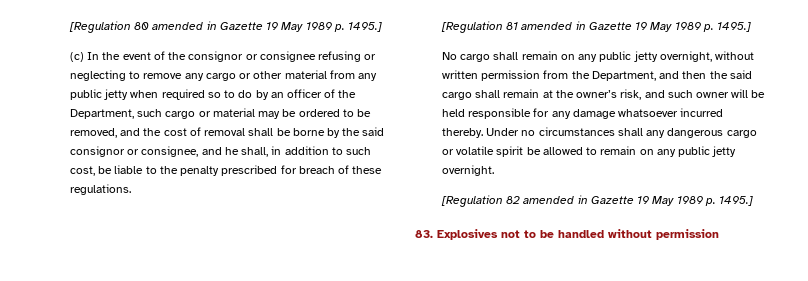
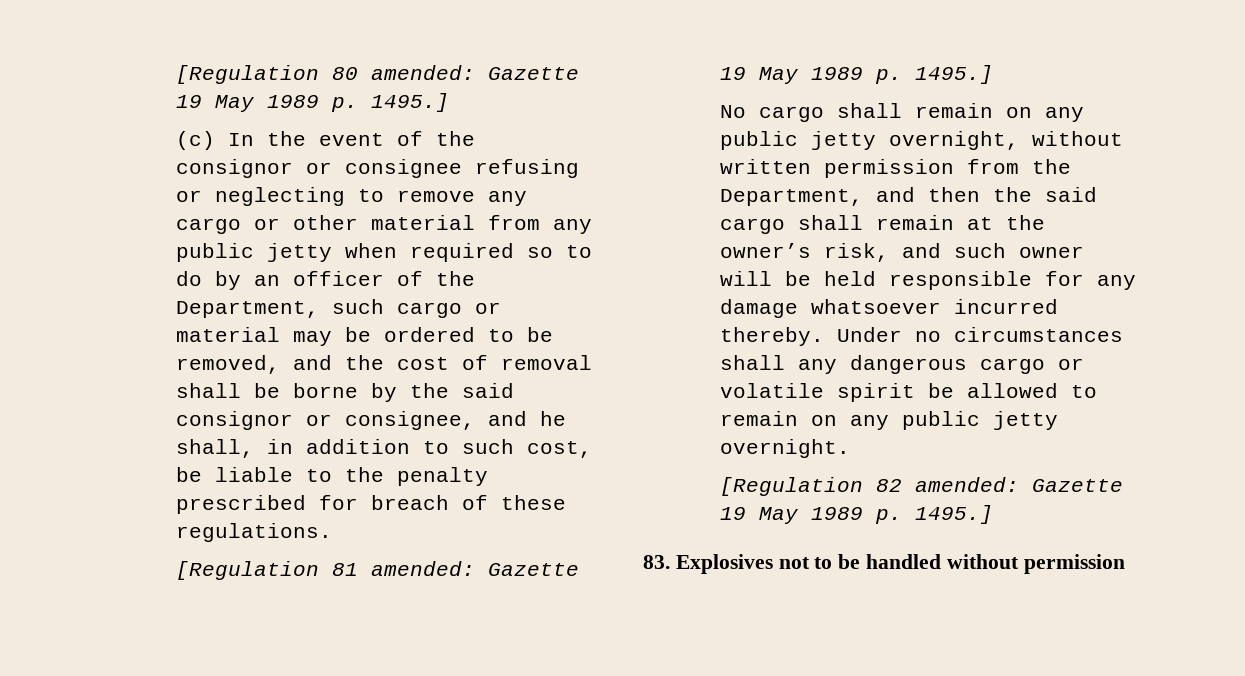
- [Regulation 80 amended in Gazette 19 May 1989 p. 1495.]
+ [Regulation 80 amended: Gazette 19 May 1989 p. 1495.]
- [Regulation 81 amended in Gazette 19 May 1989 p. 1495.]
+ [Regulation 81 amended: Gazette 19 May 1989 p. 1495.]
- [Regulation 82 amended in Gazette 19 May 1989 p. 1495.]
+ [Regulation 82 amended: Gazette 19 May 1989 p. 1495.]

